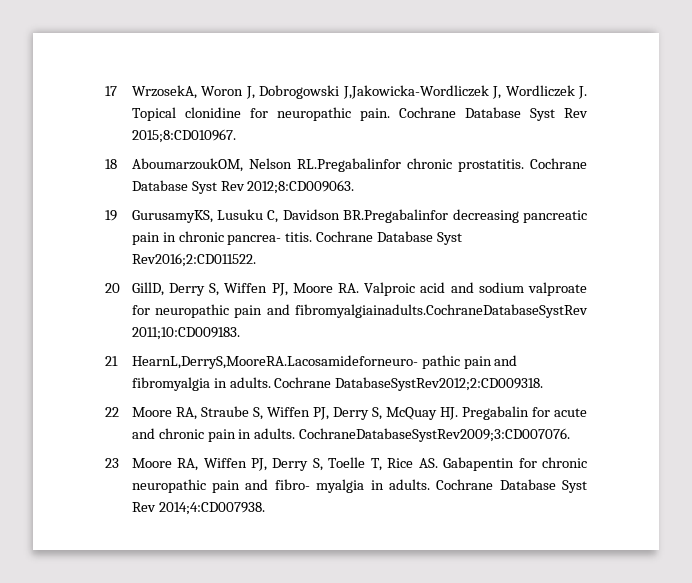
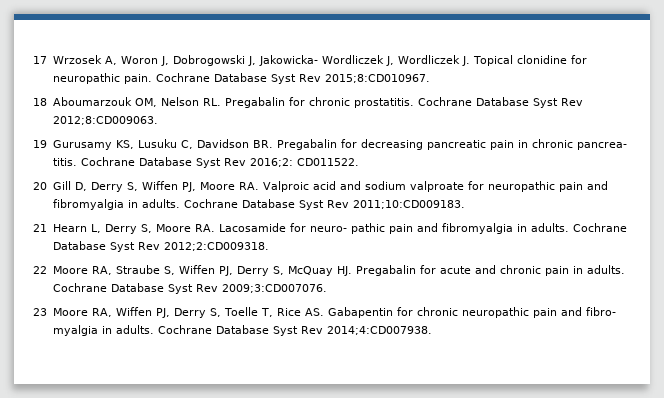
- 17 WrzosekA, Woron J, Dobrogowski J,Jakowicka-Wordliczek J, Wordliczek J. Topical clonidine for neuropathic pain.
+ 17 Wrzosek A, Woron J, Dobrogowski J, Jakowicka- Wordliczek J, Wordliczek J. Topical clonidine for neuropathic pain.
- 18 AboumarzoukOM, Nelson RL.Pregabalinfor chronic prostatitis.
+ 18 Aboumarzouk OM, Nelson RL. Pregabalin for chronic prostatitis.
- 19 GurusamyKS, Lusuku C, Davidson BR.Pregabalinfor decreasing pancreatic pain in chronic pancrea- titis.
+ 19 Gurusamy KS, Lusuku C, Davidson BR. Pregabalin for decreasing pancreatic pain in chronic pancrea- titis.
- Cochrane Database Syst Rev2016;2:CD011522.
+ Cochrane Database Syst Rev 2016;2: CD011522.
- 20 GillD, Derry S, Wiffen PJ, Moore RA. Valproic acid and sodium valproate for neuropathic pain and fibromyalgiainadults.CochraneDatabaseSystRev 2011;10:CD009183.
- 21 HearnL,DerryS,MooreRA.Lacosamideforneuro- pathic pain and fibromyalgia in adults.
+ 20 Gill D, Derry S, Wiffen PJ, Moore RA. Valproic acid and sodium valproate for neuropathic pain and fibromyalgia in adults. Cochrane Database Syst Rev 2011;10:CD009183.
+ 21 Hearn L, Derry S, Moore RA. Lacosamide for neuro- pathic pain and fibromyalgia in adults.
- Cochrane DatabaseSystRev2012;2:CD009318.
+ Cochrane Database Syst Rev 2012;2:CD009318.
- CochraneDatabaseSystRev2009;3:CD007076.
+ Cochrane Database Syst Rev 2009;3:CD007076.

